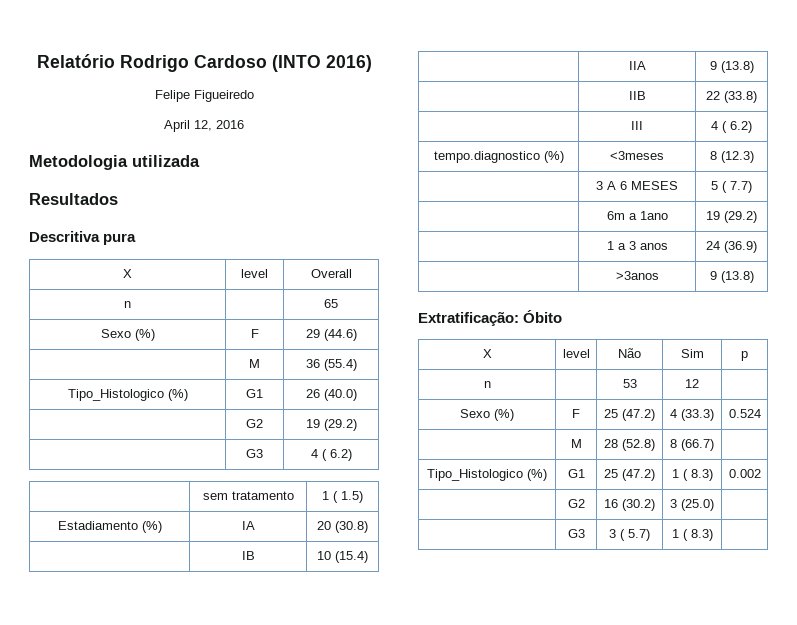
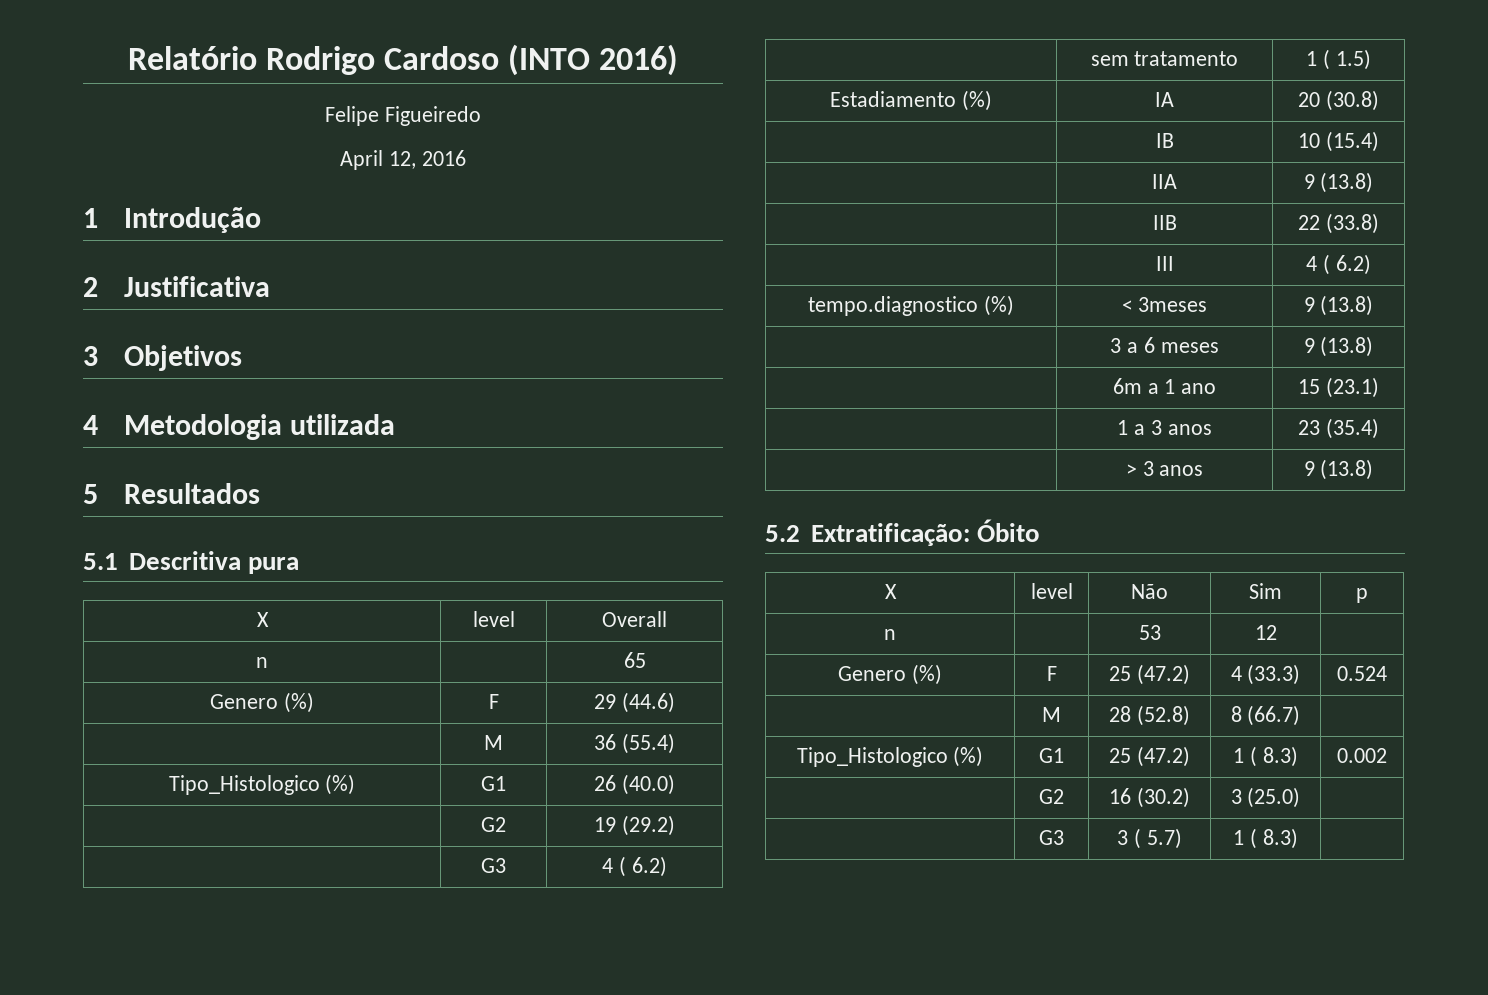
- Metodologia utilizada
+ 1 Introdução
+ 2 Justificativa
+ 3 Objetivos
+ 4 Metodologia utilizada
- Resultados
+ 5 Resultados
- Descritiva pura
+ 5.1 Descritiva pura
- Sexo (%) | F | 29 (44.6)
+ Genero (%) | F | 29 (44.6)
- tempo.diagnostico (%) | <3meses | 8 (12.3)
- | 3 A 6 MESES | 5 ( 7.7)
- | 6m a 1ano | 19 (29.2)
+ tempo.diagnostico (%) | < 3meses | 9 (13.8)
+ | 3 a 6 meses | 9 (13.8)
+ | 6m a 1 ano | 15 (23.1)
- | 1 a 3 anos | 24 (36.9)
- | >3anos | 9 (13.8)
- Extratificação: Óbito
+ | 1 a 3 anos | 23 (35.4)
+ | > 3 anos | 9 (13.8)
+ 5.2 Extratificação: Óbito
- Sexo (%) | F | 25 (47.2) | 4 (33.3) | 0.524
+ Genero (%) | F | 25 (47.2) | 4 (33.3) | 0.524

